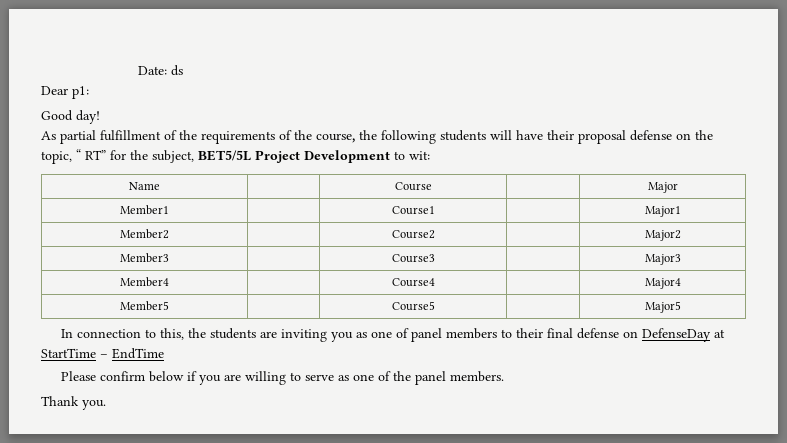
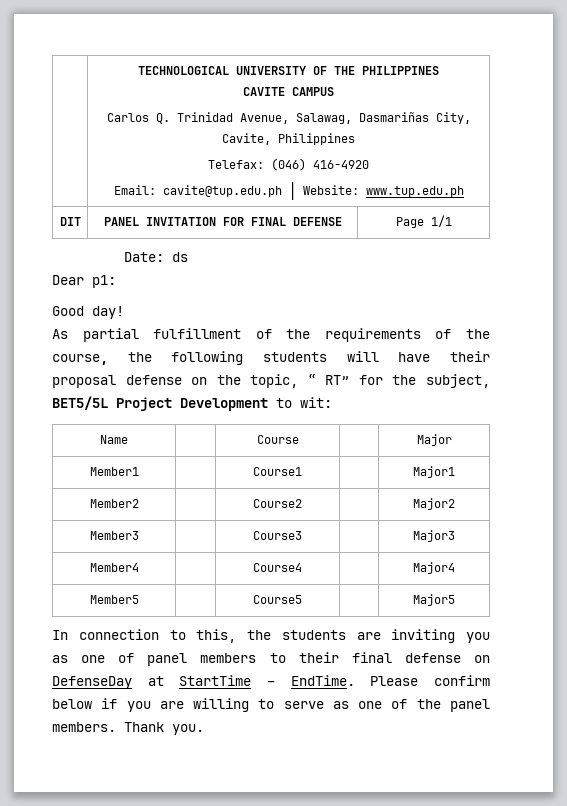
+ | TECHNOLOGICAL UNIVERSITY OF THE PHILIPPINES
+ CAVITE CAMPUS
+ Carlos Q. Trinidad Avenue, Salawag, Dasmariñas City, Cavite, Philippines
+ Telefax: (046) 416-4920
+ Email: cavite@tup.edu.ph │ Website: www.tup.edu.ph
+ DIT | PANEL INVITATION FOR FINAL DEFENSE | Page 1/1
- In connection to this, the students are inviting you as one of panel members to their final defense on DefenseDay at StartTime – EndTime
- Please confirm below if you are willing to serve as one of the panel members.
- Thank you.
+ In connection to this, the students are inviting you as one of panel members to their final defense on DefenseDay at StartTime – EndTime. Please confirm below if you are willing to serve as one of the panel members. Thank you.

